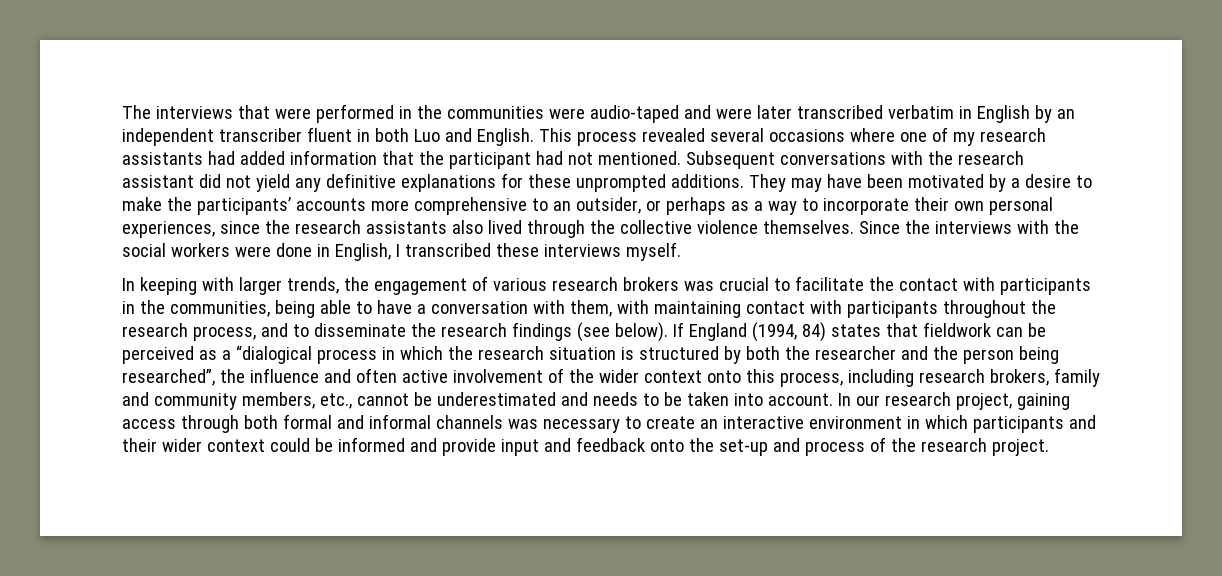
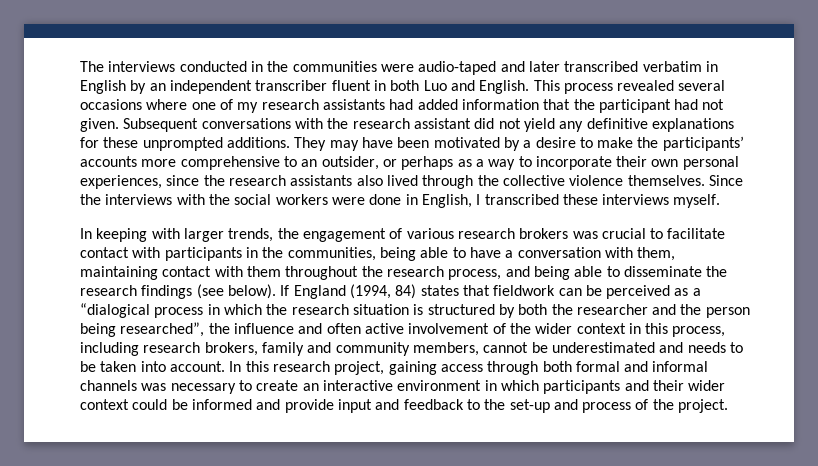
- The interviews that were performed in the communities were audio-taped and were later transcribed verbatim in English by an independent transcriber fluent in both Luo and English.
+ The interviews conducted in the communities were audio-taped and later transcribed verbatim in English by an independent transcriber fluent in both Luo and English.
- This process revealed several occasions where one of my research assistants had added information that the participant had not mentioned.
+ This process revealed several occasions where one of my research assistants had added information that the participant had not given.
- In keeping with larger trends, the engagement of various research brokers was crucial to facilitate the contact with participants in the communities, being able to have a conversation with them, with maintaining contact with participants throughout the research process, and to disseminate the research findings (see below).
+ In keeping with larger trends, the engagement of various research brokers was crucial to facilitate contact with participants in the communities, being able to have a conversation with them, maintaining contact with them throughout the research process, and being able to disseminate the research findings (see below).
- If England (1994, 84) states that fieldwork can be perceived as a “dialogical process in which the research situation is structured by both the researcher and the person being researched”, the influence and often active involvement of the wider context onto this process, including research brokers, family and community members, etc., cannot be underestimated and needs to be taken into account.
+ If England (1994, 84) states that fieldwork can be perceived as a “dialogical process in which the research situation is structured by both the researcher and the person being researched”, the influence and often active involvement of the wider context in this process, including research brokers, family and community members, cannot be underestimated and needs to be taken into account.
- In our research project, gaining access through both formal and informal channels was necessary to create an interactive environment in which participants and their wider context could be informed and provide input and feedback onto the set-up and process of the research project.
+ In this research project, gaining access through both formal and informal channels was necessary to create an interactive environment in which participants and their wider context could be informed and provide input and feedback to the set-up and process of the project.

